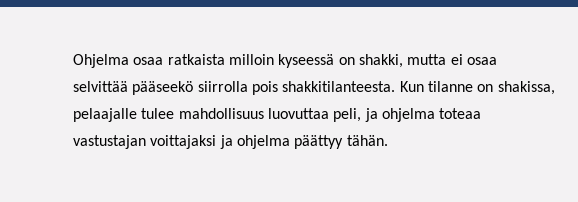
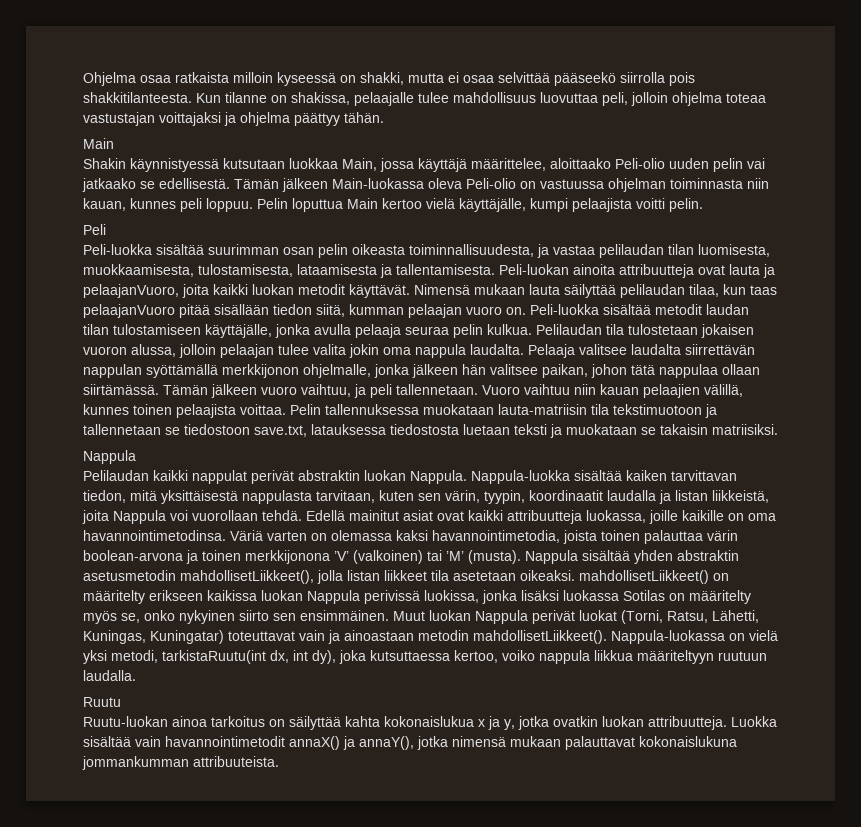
- Kun tilanne on shakissa, pelaajalle tulee mahdollisuus luovuttaa peli, ja ohjelma toteaa vastustajan voittajaksi ja ohjelma päättyy tähän.
+ Kun tilanne on shakissa, pelaajalle tulee mahdollisuus luovuttaa peli, jolloin ohjelma toteaa vastustajan voittajaksi ja ohjelma päättyy tähän.
+ Main
+ Shakin käynnistyessä kutsutaan luokkaa Main, jossa käyttäjä määrittelee, aloittaako Peli-olio uuden pelin vai jatkaako se edellisestä. Tämän jälkeen Main-luokassa oleva Peli-olio on vastuussa ohjelman toiminnasta niin kauan, kunnes peli loppuu. Pelin loputtua Main kertoo vielä käyttäjälle, kumpi pelaajista voitti pelin.
+ Peli
+ Peli-luokka sisältää suurimman osan pelin oikeasta toiminnallisuudesta, ja vastaa pelilaudan tilan luomisesta, muokkaamisesta, tulostamisesta, lataamisesta ja tallentamisesta. Peli-luokan ainoita attribuutteja ovat lauta ja pelaajanVuoro, joita kaikki luokan metodit käyttävät. Nimensä mukaan lauta säilyttää pelilaudan tilaa, kun taas pelaajanVuoro pitää sisällään tiedon siitä, kumman pelaajan vuoro on. Peli-luokka sisältää metodit laudan tilan tulostamiseen käyttäjälle, jonka avulla pelaaja seuraa pelin kulkua. Pelilaudan tila tulostetaan jokaisen vuoron alussa, jolloin pelaajan tulee valita jokin oma nappula laudalta. Pelaaja valitsee laudalta siirrettävän nappulan syöttämällä merkkijonon ohjelmalle, jonka jälkeen hän valitsee paikan, johon tätä nappulaa ollaan siirtämässä. Tämän jälkeen vuoro vaihtuu, ja peli tallennetaan. Vuoro vaihtuu niin kauan pelaajien välillä, kunnes toinen pelaajista voittaa. Pelin tallennuksessa muokataan lauta-matriisin tila tekstimuotoon ja tallennetaan se tiedostoon save.txt, latauksessa tiedostosta luetaan teksti ja muokataan se takaisin matriisiksi.
+ Nappula
+ Pelilaudan kaikki nappulat perivät abstraktin luokan Nappula. Nappula-luokka sisältää kaiken tarvittavan tiedon, mitä yksittäisestä nappulasta tarvitaan, kuten sen värin, tyypin, koordinaatit laudalla ja listan liikkeistä, joita Nappula voi vuorollaan tehdä. Edellä mainitut asiat ovat kaikki attribuutteja luokassa, joille kaikille on oma havannointimetodinsa. Väriä varten on olemassa kaksi havannointimetodia, joista toinen palauttaa värin boolean-arvona ja toinen merkkijonona ’V’ (valkoinen) tai ’M’ (musta). Nappula sisältää yhden abstraktin asetusmetodin mahdollisetLiikkeet(), jolla listan liikkeet tila asetetaan oikeaksi. mahdollisetLiikkeet() on määritelty erikseen kaikissa luokan Nappula perivissä luokissa, jonka lisäksi luokassa Sotilas on määritelty myös se, onko nykyinen siirto sen ensimmäinen. Muut luokan Nappula perivät luokat (Torni, Ratsu, Lähetti, Kuningas, Kuningatar) toteuttavat vain ja ainoastaan metodin mahdollisetLiikkeet(). Nappula-luokassa on vielä yksi metodi, tarkistaRuutu(int dx, int dy), joka kutsuttaessa kertoo, voiko nappula liikkua määriteltyyn ruutuun laudalla.
+ Ruutu
+ Ruutu-luokan ainoa tarkoitus on säilyttää kahta kokonaislukua x ja y, jotka ovatkin luokan attribuutteja. Luokka sisältää vain havannointimetodit annaX() ja annaY(), jotka nimensä mukaan palauttavat kokonaislukuna jommankumman attribuuteista.

